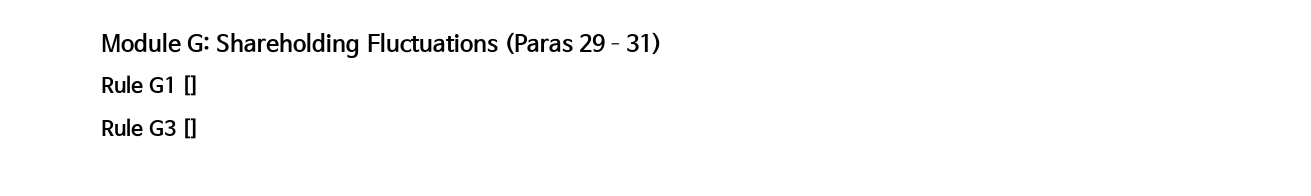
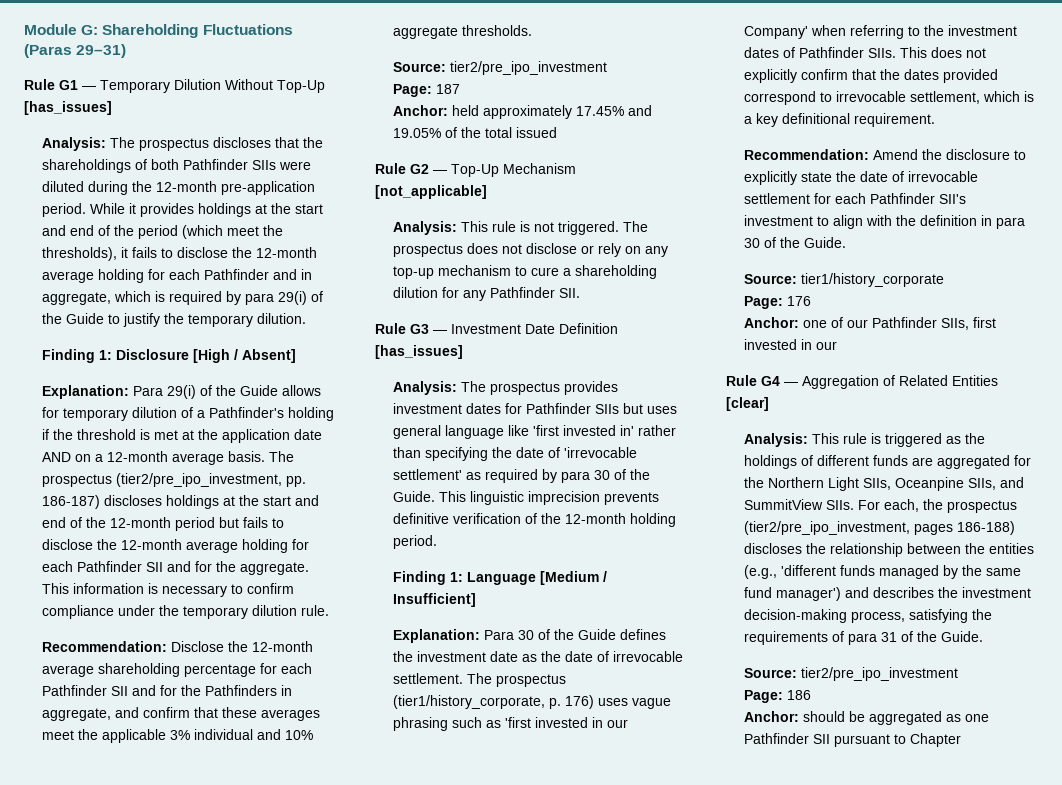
- Rule G1 []
- Rule G3 []
+ Rule G1 — Temporary Dilution Without Top-Up [has_issues]
+ Analysis: The prospectus discloses that the shareholdings of both Pathfinder SIIs were diluted during the 12-month pre-application period. While it provides holdings at the start and end of the period (which meet the thresholds), it fails to disclose the 12-month average holding for each Pathfinder and in aggregate, which is required by para 29(i) of the Guide to justify the temporary dilution.
+ Finding 1: Disclosure [High / Absent]
+ Explanation: Para 29(i) of the Guide allows for temporary dilution of a Pathfinder's holding if the threshold is met at the application date AND on a 12-month average basis. The prospectus (tier2/pre_ipo_investment, pp. 186-187) discloses holdings at the start and end of the 12-month period but fails to disclose the 12-month average holding for each Pathfinder SII and for the aggregate. This information is necessary to confirm compliance under the temporary dilution rule.
+ Recommendation: Disclose the 12-month average shareholding percentage for each Pathfinder SII and for the Pathfinders in aggregate, and confirm that these averages meet the applicable 3% individual and 10% aggregate thresholds.
+ Source: tier2/pre_ipo_investment
+ Page: 187
+ Anchor: held approximately 17.45% and 19.05% of the total issued
+ Rule G2 — Top-Up Mechanism [not_applicable]
+ Analysis: This rule is not triggered. The prospectus does not disclose or rely on any top-up mechanism to cure a shareholding dilution for any Pathfinder SII.
+ Rule G3 — Investment Date Definition [has_issues]
+ Analysis: The prospectus provides investment dates for Pathfinder SIIs but uses general language like 'first invested in' rather than specifying the date of 'irrevocable settlement' as required by para 30 of the Guide. This linguistic imprecision prevents definitive verification of the 12-month holding period.
+ Finding 1: Language [Medium / Insufficient]
+ Explanation: Para 30 of the Guide defines the investment date as the date of irrevocable settlement. The prospectus (tier1/history_corporate, p. 176) uses vague phrasing such as 'first invested in our Company' when referring to the investment dates of Pathfinder SIIs. This does not explicitly confirm that the dates provided correspond to irrevocable settlement, which is a key definitional requirement.
+ Recommendation: Amend the disclosure to explicitly state the date of irrevocable settlement for each Pathfinder SII's investment to align with the definition in para 30 of the Guide.
+ Source: tier1/history_corporate
+ Page: 176
+ Anchor: one of our Pathfinder SIIs, first invested in our
+ Rule G4 — Aggregation of Related Entities [clear]
+ Analysis: This rule is triggered as the holdings of different funds are aggregated for the Northern Light SIIs, Oceanpine SIIs, and SummitView SIIs. For each, the prospectus (tier2/pre_ipo_investment, pages 186-188) discloses the relationship between the entities (e.g., 'different funds managed by the same fund manager') and describes the investment decision-making process, satisfying the requirements of para 31 of the Guide.
+ Source: tier2/pre_ipo_investment
+ Page: 186
+ Anchor: should be aggregated as one Pathfinder SII pursuant to Chapter

